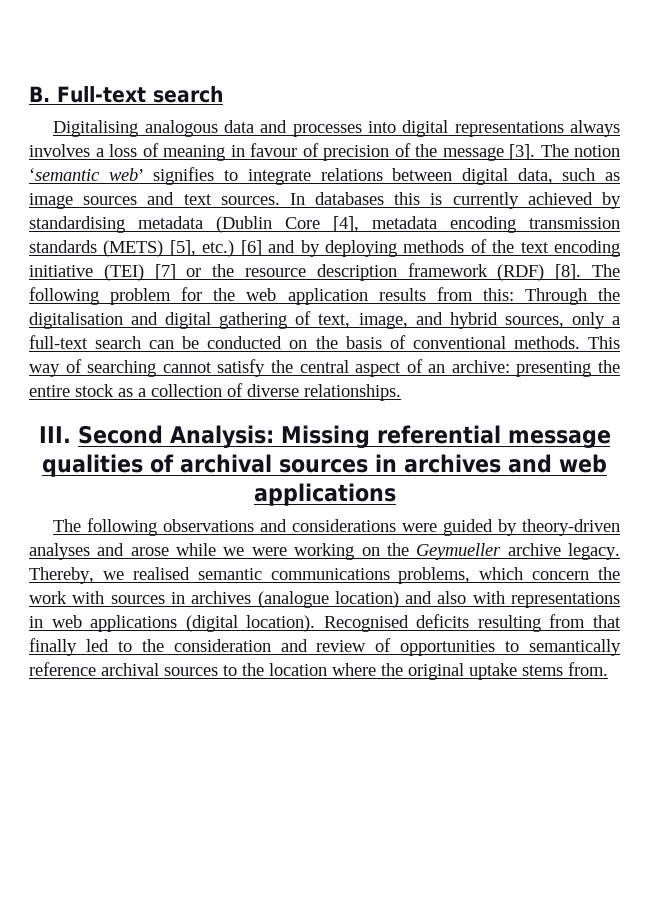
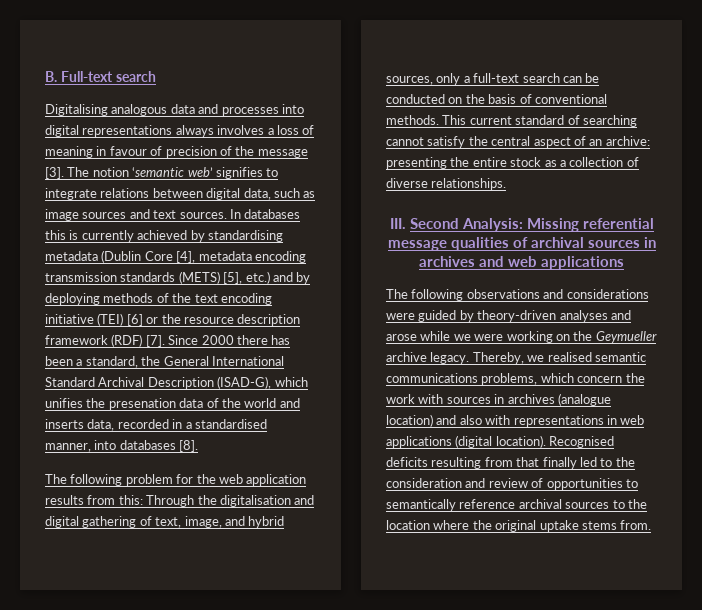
- In databases this is currently achieved by standardising metadata (Dublin Core [4], metadata encoding transmission standards (METS) [5], etc.) [6] and by deploying methods of the text encoding initiative (TEI) [7] or the resource description framework (RDF) [8]. The following problem for the web application results from this:
+ In databases this is currently achieved by standardising metadata (Dublin Core [4], metadata encoding transmission standards (METS) [5], etc.) and by deploying methods of the text encoding initiative (TEI) [6] or the resource description framework (RDF) [7]. Since 2000 there has been a standard, the General International Standard Archival Description (ISAD-G), which unifies the presenation data of the world and inserts data, recorded in a standardised manner, into databases [8].
+ The following problem for the web application results from this:
- This way of searching cannot satisfy the central aspect of an archive: presenting the entire stock as a collection of diverse relationships.
+ This current standard of searching cannot satisfy the central aspect of an archive: presenting the entire stock as a collection of diverse relationships.

